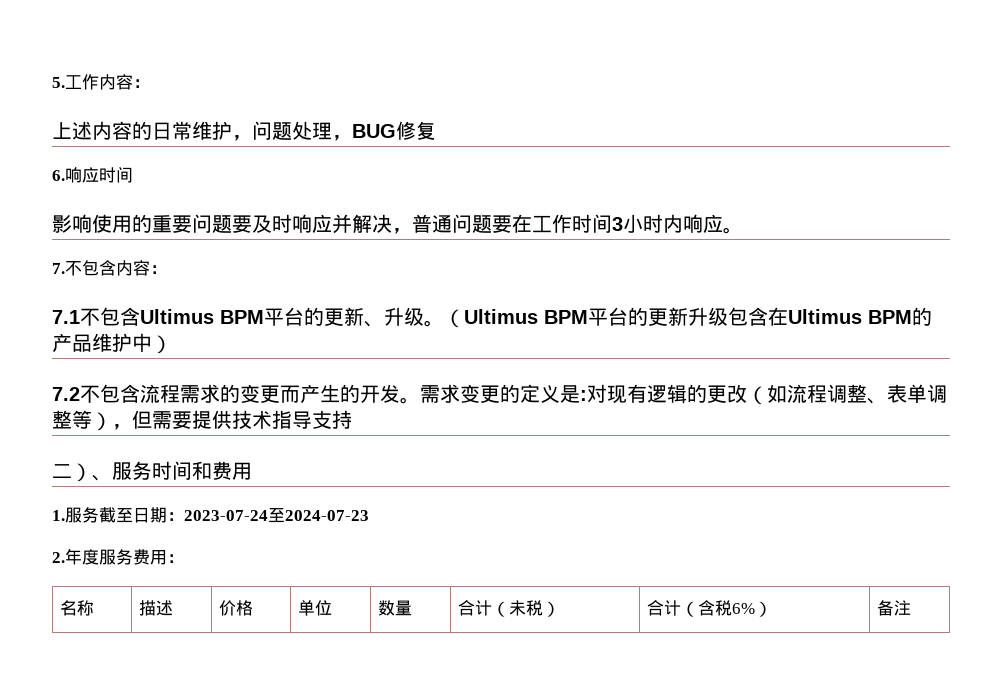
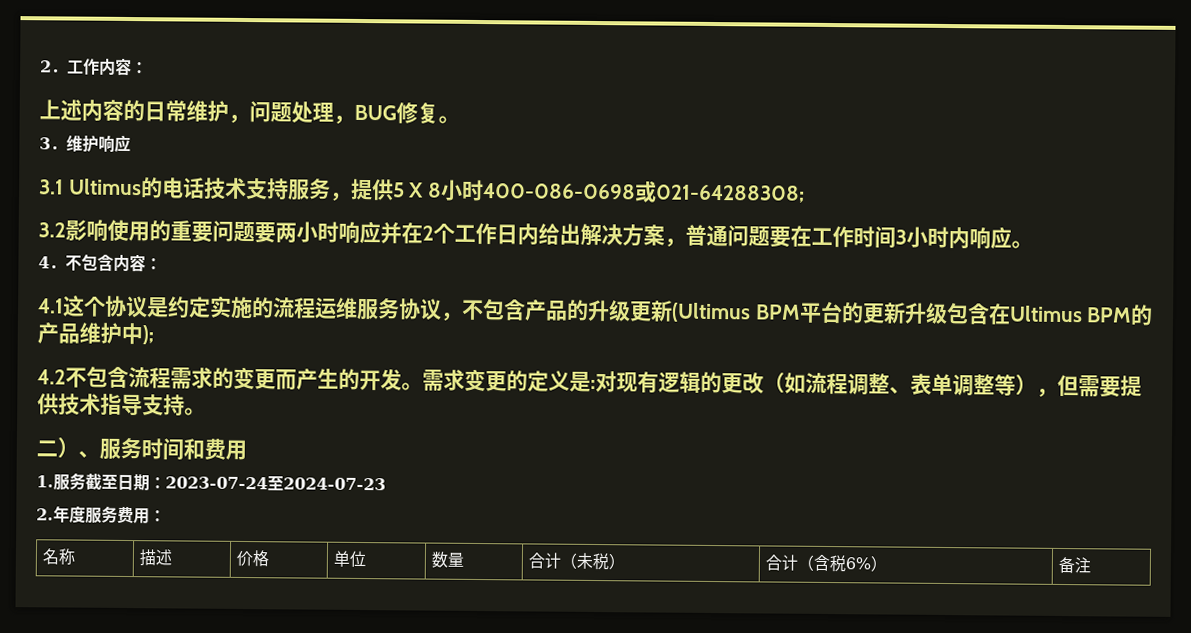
- 5.工作内容：
+ 2．工作内容：
- 上述内容的日常维护，问题处理，BUG修复
- 6.响应时间
- 影响使用的重要问题要及时响应并解决，普通问题要在工作时间3小时内响应。
+ 上述内容的日常维护，问题处理，BUG修复。
+ 3．维护响应
+ 3.1 Ultimus的电话技术支持服务，提供5 X 8小时400-086-0698或021-64288308;
+ 3.2影响使用的重要问题要两小时响应并在2个工作日内给出解决方案，普通问题要在工作时间3小时内响应。
- 7.不包含内容：
+ 4．不包含内容：
- 7.1不包含Ultimus BPM平台的更新、升级。（Ultimus BPM平台的更新升级包含在Ultimus BPM的产品维护中）
- 7.2不包含流程需求的变更而产生的开发。
+ 4.1这个协议是约定实施的流程运维服务协议，不包含产品的升级更新(Ultimus BPM平台的更新升级包含在Ultimus BPM的产品维护中);
+ 4.2不包含流程需求的变更而产生的开发。
- 需求变更的定义是:对现有逻辑的更改（如流程调整、表单调整等），但需要提供技术指导支持
+ 需求变更的定义是:对现有逻辑的更改（如流程调整、表单调整等），但需要提供技术指导支持。

